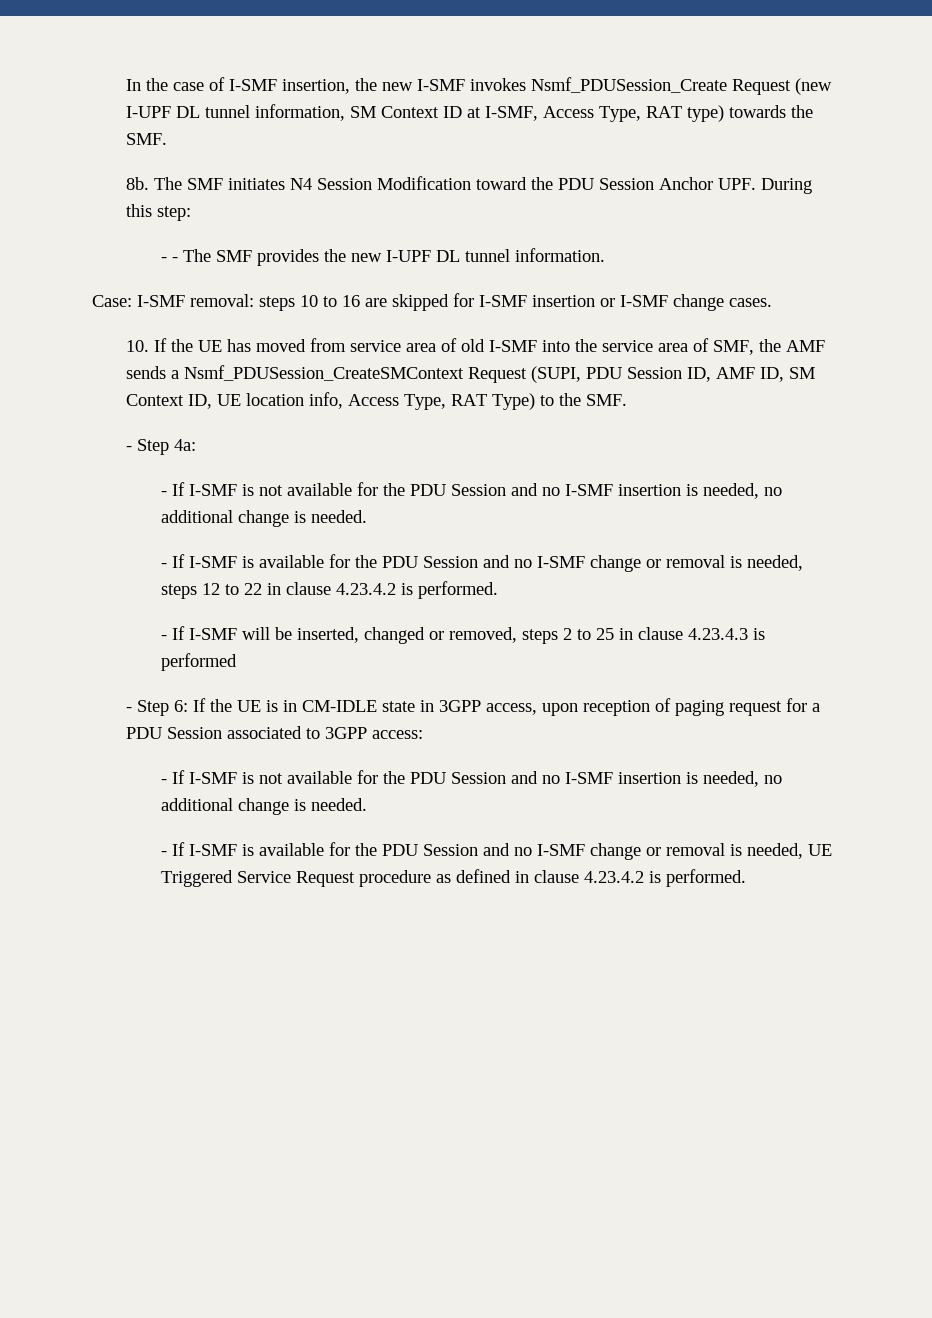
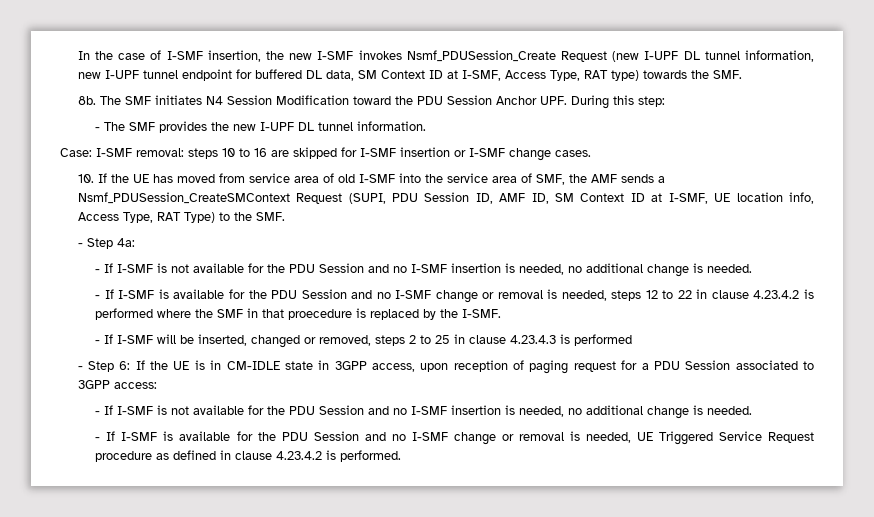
- In the case of I-SMF insertion, the new I-SMF invokes Nsmf_PDUSession_Create Request (new I-UPF DL tunnel information, SM Context ID at I-SMF, Access Type, RAT type) towards the SMF.
+ In the case of I-SMF insertion, the new I-SMF invokes Nsmf_PDUSession_Create Request (new I-UPF DL tunnel information, new I-UPF tunnel endpoint for buffered DL data, SM Context ID at I-SMF, Access Type, RAT type) towards the SMF.
- - - The SMF provides the new I-UPF DL tunnel information.
+ - The SMF provides the new I-UPF DL tunnel information.
- 10. If the UE has moved from service area of old I-SMF into the service area of SMF, the AMF sends a Nsmf_PDUSession_CreateSMContext Request (SUPI, PDU Session ID, AMF ID, SM Context ID, UE location info, Access Type, RAT Type) to the SMF.
+ 10. If the UE has moved from service area of old I-SMF into the service area of SMF, the AMF sends a Nsmf_PDUSession_CreateSMContext Request (SUPI, PDU Session ID, AMF ID, SM Context ID at I-SMF, UE location info, Access Type, RAT Type) to the SMF.
- - If I-SMF is available for the PDU Session and no I-SMF change or removal is needed, steps 12 to 22 in clause 4.23.4.2 is performed.
+ - If I-SMF is available for the PDU Session and no I-SMF change or removal is needed, steps 12 to 22 in clause 4.23.4.2 is performed where the SMF in that proecedure is replaced by the I-SMF.

